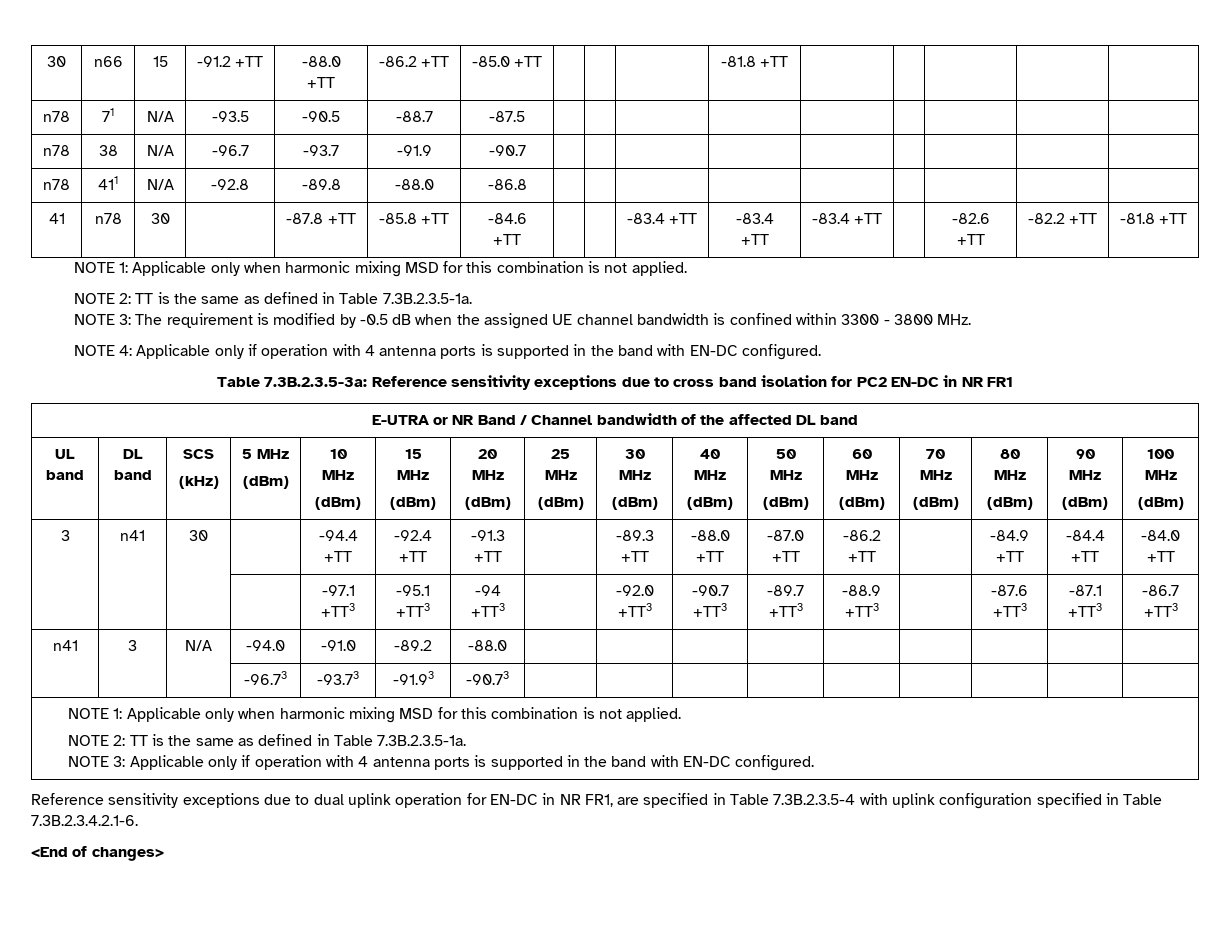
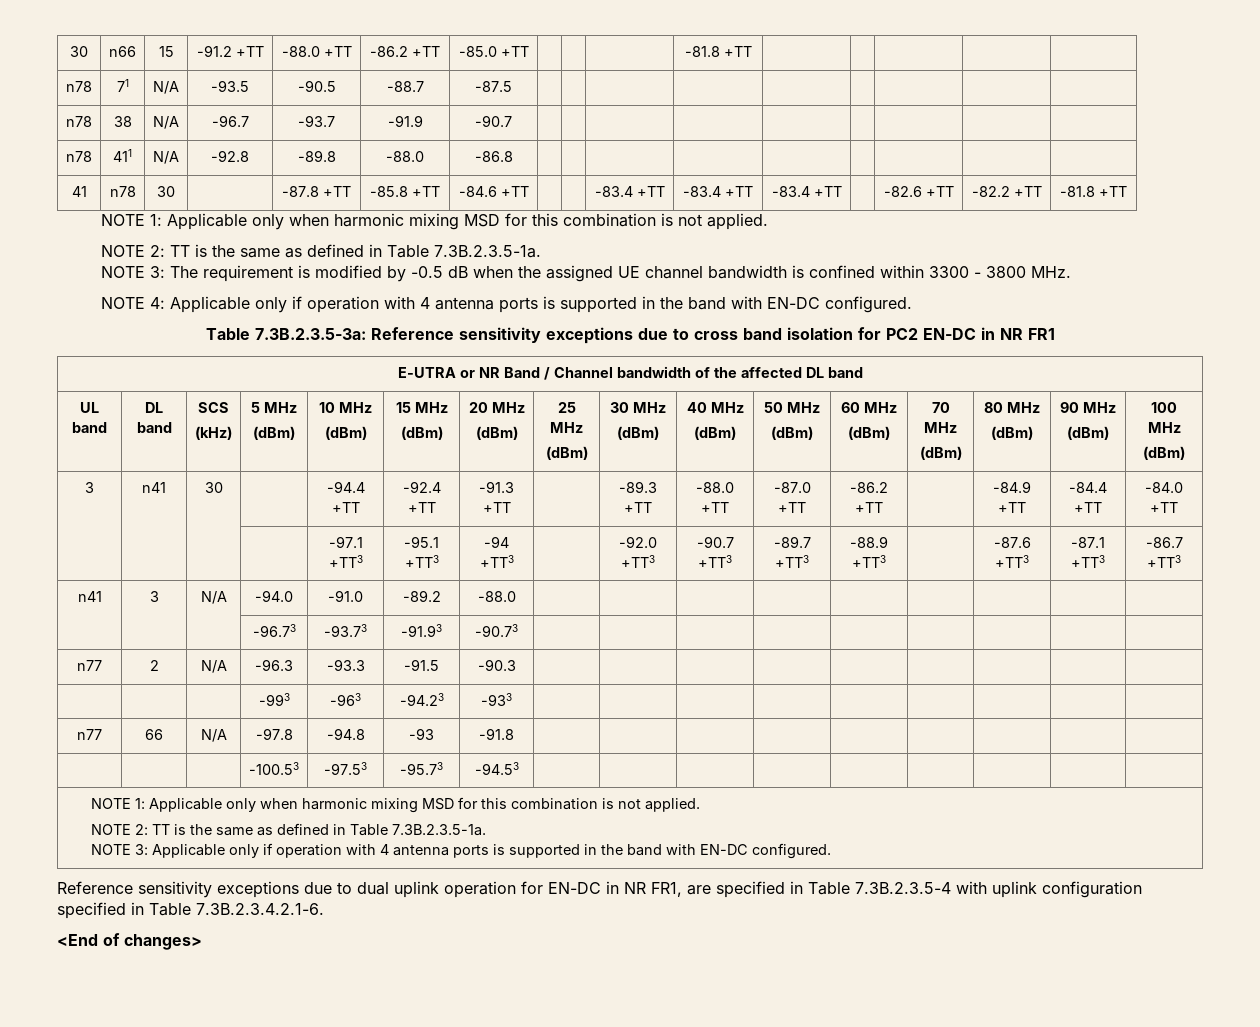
+ n77 | 2 | N/A | -96.3 | -93.3 | -91.5 | -90.3 | | | | | | | | |
+ | | | -993 | -963 | -94.23 | -933 | | | | | | | | |
+ n77 | 66 | N/A | -97.8 | -94.8 | -93 | -91.8 | | | | | | | | |
+ | | | -100.53 | -97.53 | -95.73 | -94.53 | | | | | | | | |

